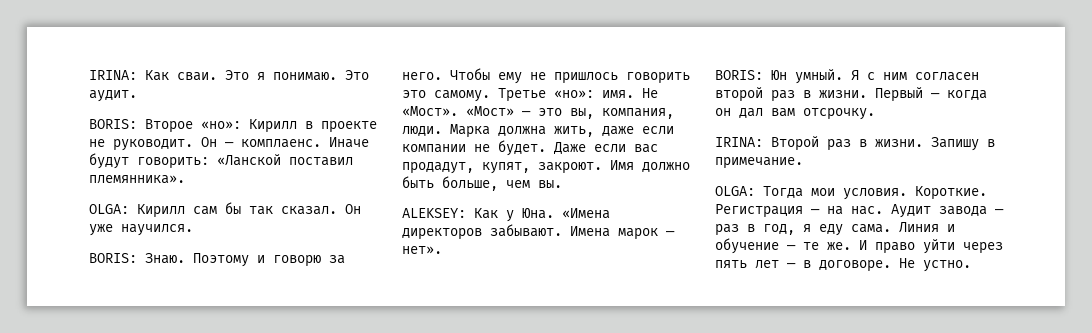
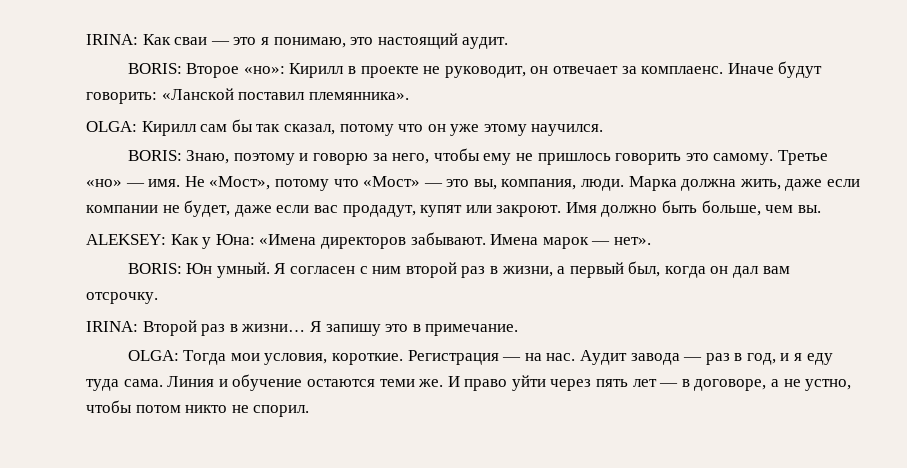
- IRINA: Как сваи. Это я понимаю. Это аудит.
+ IRINA: Как сваи — это я понимаю, это настоящий аудит.
- BORIS: Второе «но»: Кирилл в проекте не руководит. Он — комплаенс.
+ BORIS: Второе «но»: Кирилл в проекте не руководит, он отвечает за комплаенс.
- OLGA: Кирилл сам бы так сказал. Он уже научился.
+ OLGA: Кирилл сам бы так сказал, потому что он уже этому научился.
- BORIS: Знаю. Поэтому и говорю за него. Чтобы ему не пришлось говорить это самому.
+ BORIS: Знаю, поэтому и говорю за него, чтобы ему не пришлось говорить это самому.
- Третье «но»: имя. Не «Мост». «Мост» — это вы, компания, люди.
+ Третье «но» — имя. Не «Мост», потому что «Мост» — это вы, компания, люди.
- Марка должна жить, даже если компании не будет. Даже если вас продадут, купят, закроют.
+ Марка должна жить, даже если компании не будет, даже если вас продадут, купят или закроют.
- ALEKSEY: Как у Юна. «Имена директоров забывают.
+ ALEKSEY: Как у Юна: «Имена директоров забывают.
- Я с ним согласен второй раз в жизни. Первый — когда он дал вам отсрочку.
+ Я согласен с ним второй раз в жизни, а первый был, когда он дал вам отсрочку.
- IRINA: Второй раз в жизни. Запишу в примечание.
+ IRINA: Второй раз в жизни… Я запишу это в примечание.
- OLGA: Тогда мои условия. Короткие.
+ OLGA: Тогда мои условия, короткие.
- Аудит завода — раз в год, я еду сама.
+ Аудит завода — раз в год, и я еду туда сама.
- Линия и обучение — те же.
+ Линия и обучение остаются теми же.
- И право уйти через пять лет — в договоре. Не устно.
+ И право уйти через пять лет — в договоре, а не устно, чтобы потом никто не спорил.

